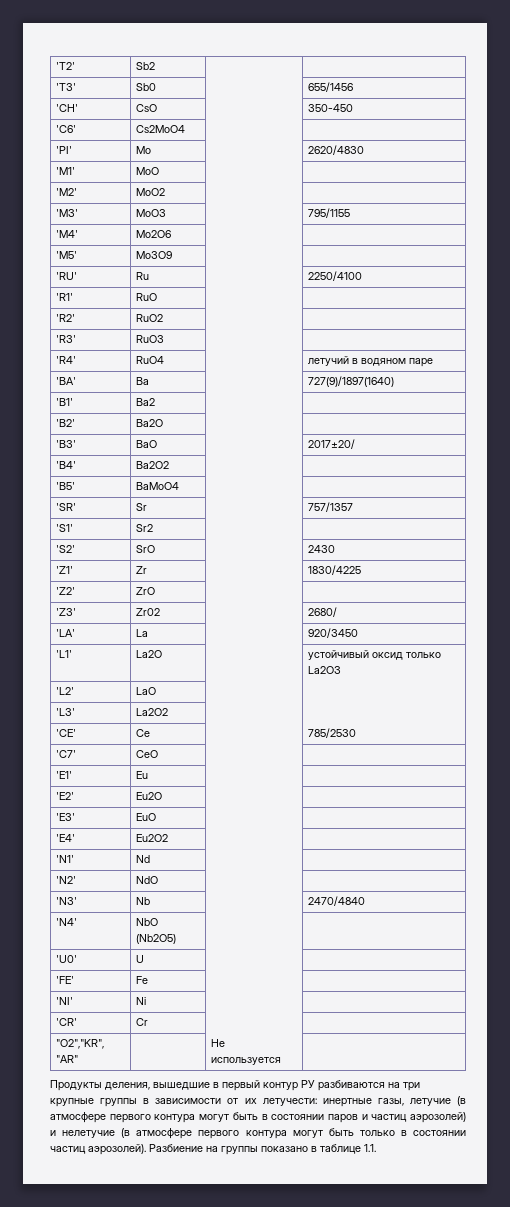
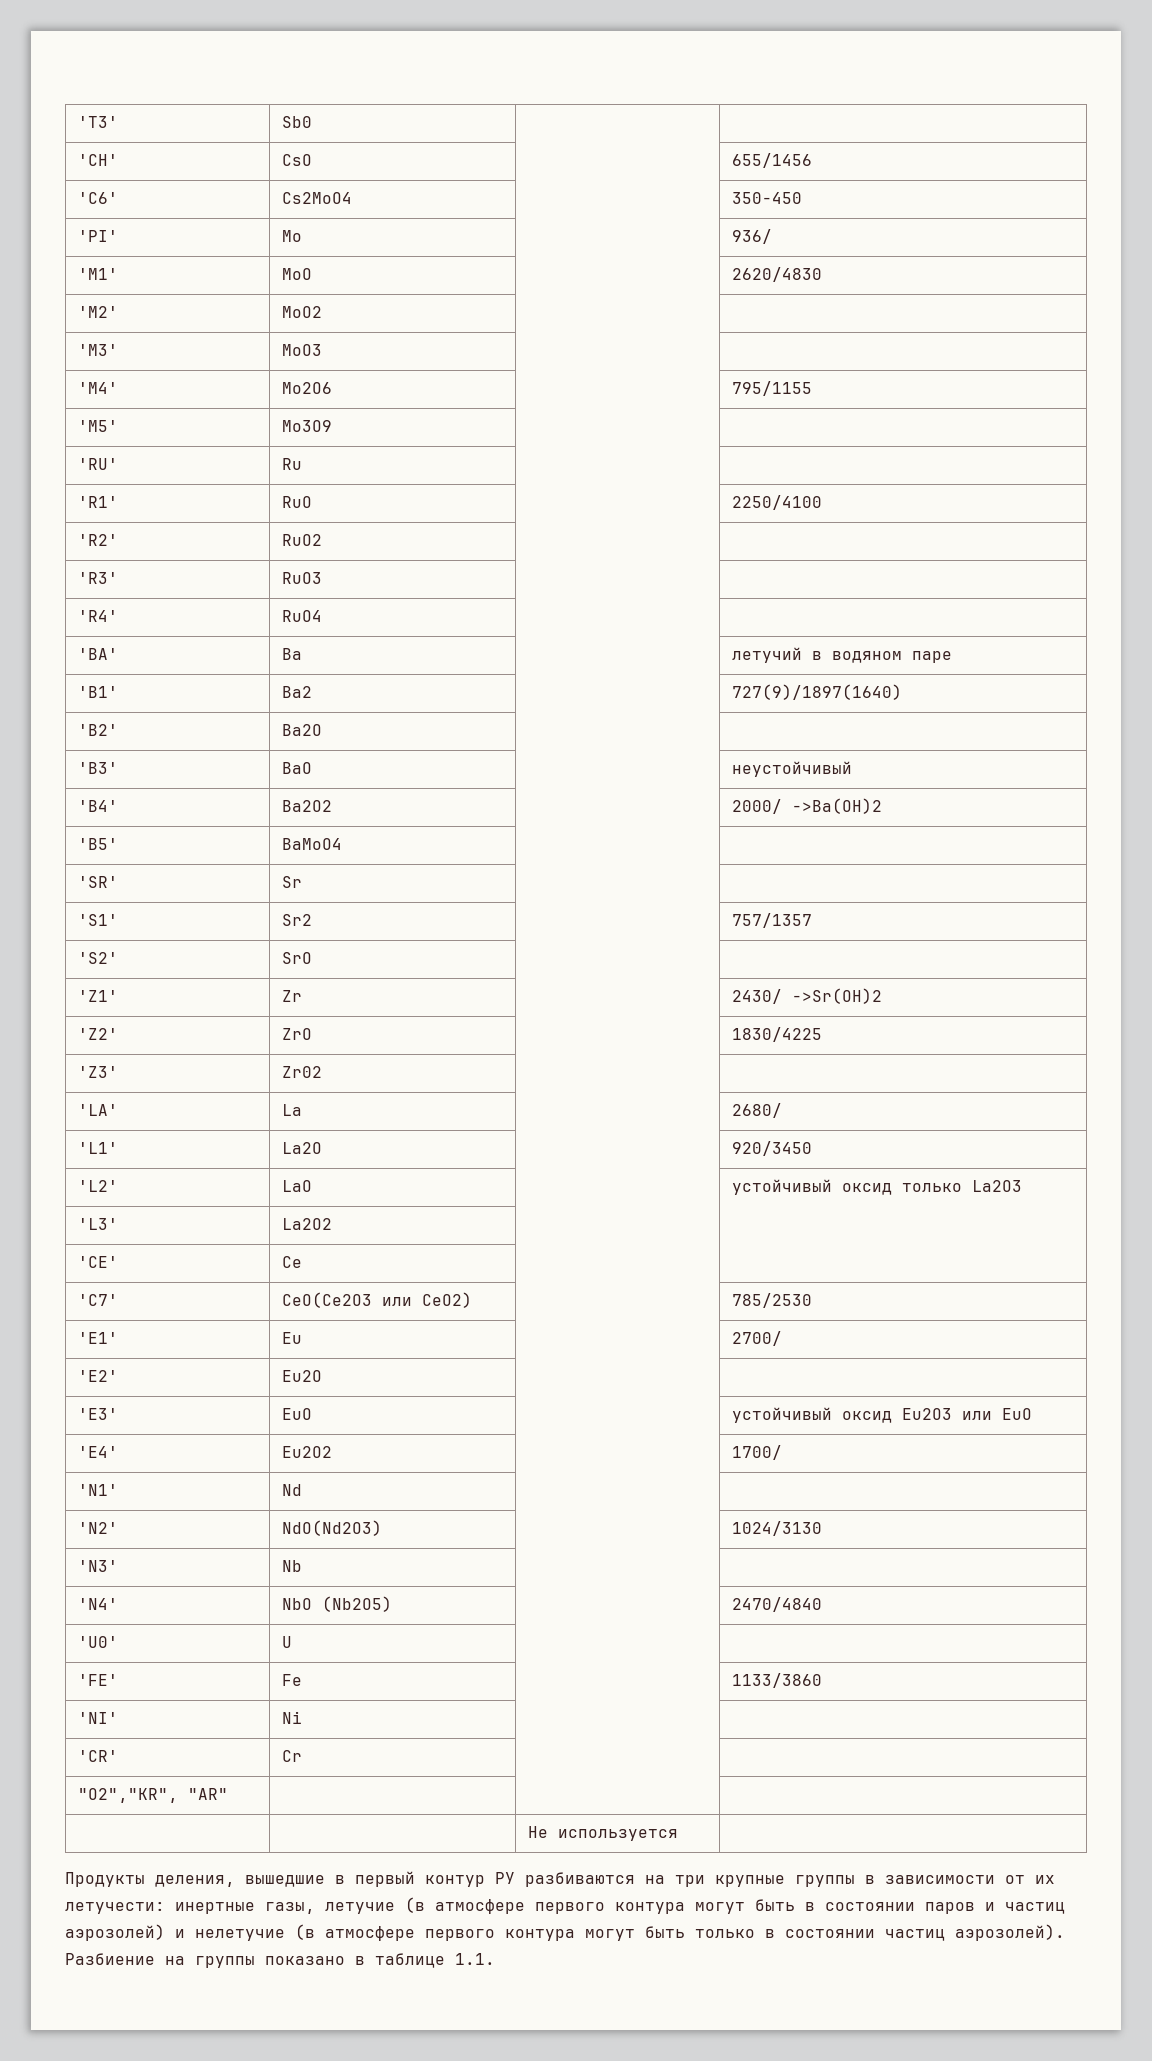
- 'T2' | Sb2 | |
- 'T3' | Sb0 | | 655/1456
+ 'T3' | Sb0 | |
- 'CH' | CsO | | 350-450
+ 'CH' | CsO | | 655/1456
- 'C6' | Cs2MoO4 | |
+ 'C6' | Cs2MoO4 | | 350-450
- 'PI' | Mo | | 2620/4830
+ 'PI' | Mo | | 936/
- 'M1' | MoO | |
+ 'M1' | MoO | | 2620/4830
- 'M3' | MoO3 | | 795/1155
+ 'M3' | MoO3 | |
- 'M4' | Mo2O6 | |
+ 'M4' | Mo2O6 | | 795/1155
- 'RU' | Ru | | 2250/4100
+ 'RU' | Ru | |
- 'R1' | RuO | |
+ 'R1' | RuO | | 2250/4100
- 'R4' | RuO4 | | летучий в водяном паре
- 'BA' | Ba | | 727(9)/1897(1640)
+ 'R4' | RuO4 | |
+ 'BA' | Ba | | летучий в водяном паре
- 'B1' | Ba2 | |
+ 'B1' | Ba2 | | 727(9)/1897(1640)
- 'B3' | BaO | | 2017±20/
+ 'B3' | BaO | | неустойчивый
- 'B4' | Ba2O2 | |
+ 'B4' | Ba2O2 | | 2000/ ->Ba(OH)2
- 'SR' | Sr | | 757/1357
+ 'SR' | Sr | |
- 'S1' | Sr2 | |
+ 'S1' | Sr2 | | 757/1357
- 'S2' | SrO | | 2430
+ 'S2' | SrO | |
- 'Z1' | Zr | | 1830/4225
+ 'Z1' | Zr | | 2430/ ->Sr(OH)2
- 'Z2' | ZrO | |
+ 'Z2' | ZrO | | 1830/4225
- 'Z3' | Zr02 | | 2680/
+ 'Z3' | Zr02 | |
- 'LA' | La | | 920/3450
+ 'LA' | La | | 2680/
- 'L1' | La2O | | устойчивый оксид только La2O3
- 'L2' | LaO | |
+ 'L1' | La2O | | 920/3450
+ 'L2' | LaO | | устойчивый оксид только La2O3
- 'CE' | Ce | | 785/2530
+ 'CE' | Ce | |
- 'C7' | CeO | |
+ 'C7' | CeO(Ce2O3 или СеО2) | | 785/2530
- 'E1' | Eu | |
+ 'E1' | Eu | | 2700/
- 'E3' | EuO | |
+ 'E3' | EuO | | устойчивый оксид Eu2O3 или EuO
- 'E4' | Eu2O2 | |
+ 'E4' | Eu2O2 | | 1700/
- 'N2' | NdO | |
+ 'N2' | NdO(Nd2O3) | | 1024/3130
- 'N3' | Nb | | 2470/4840
+ 'N3' | Nb | |
- 'N4' | NbO (Nb2O5) | |
+ 'N4' | NbO (Nb2O5) | | 2470/4840
- 'FE' | Fe | |
+ 'FE' | Fe | | 1133/3860
- "O2","KR", "AR" | | Не используется |
+ "O2","KR", "AR" | | |
+ | | Не используется |

